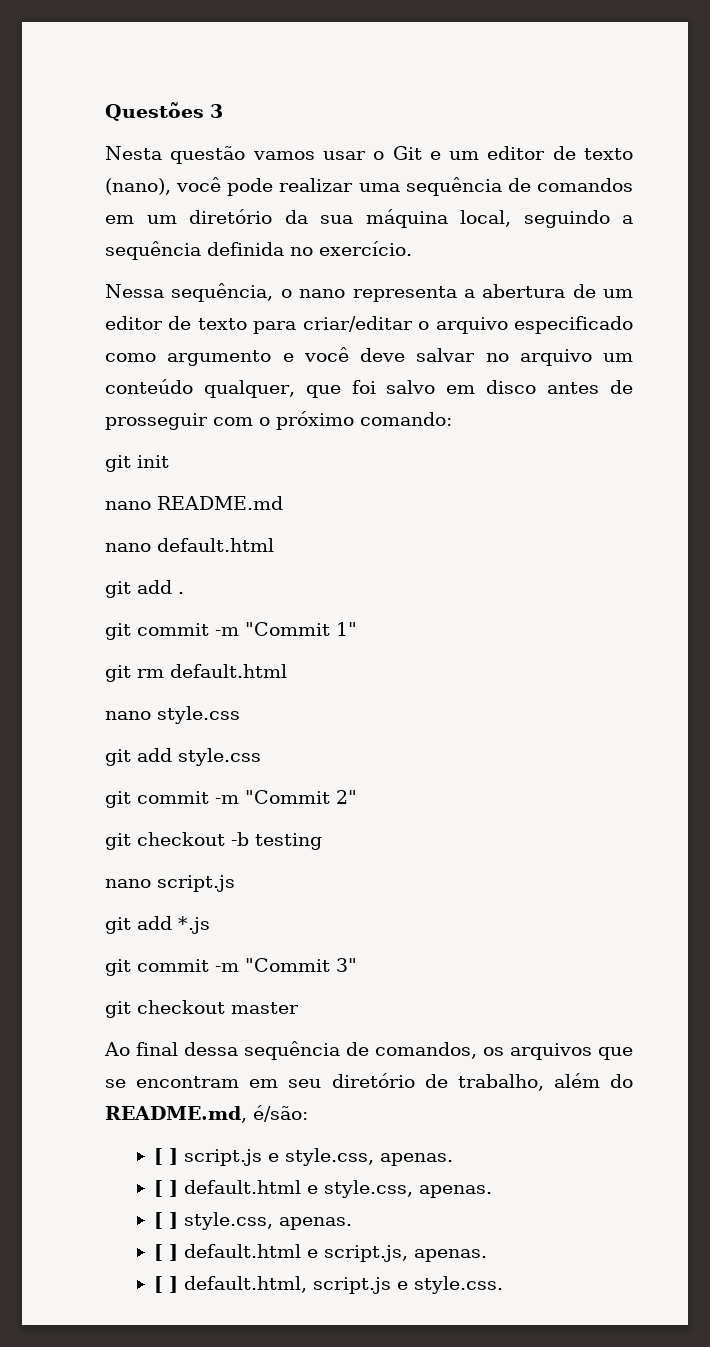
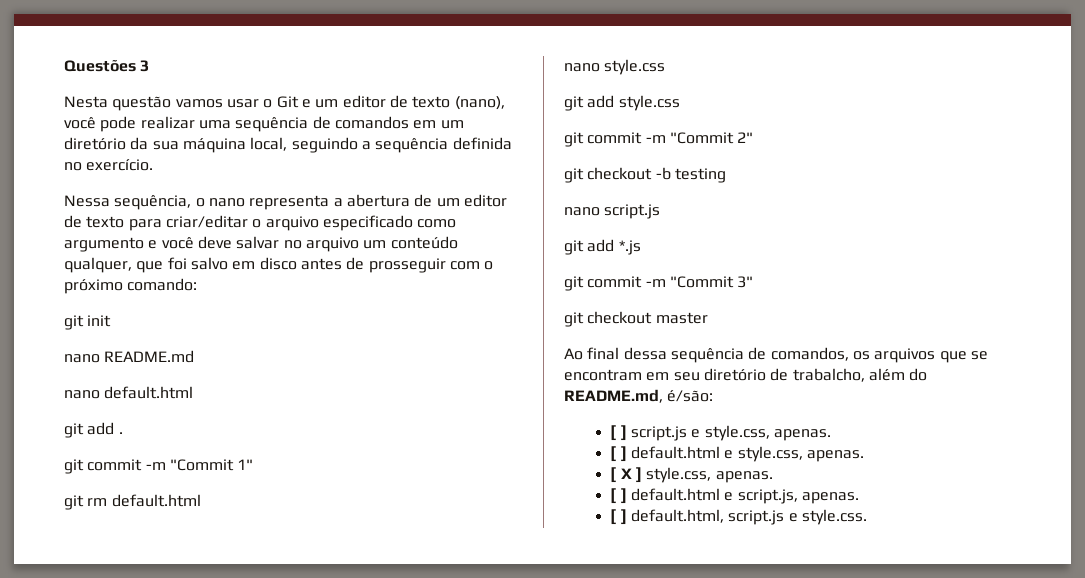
- Ao final dessa sequência de comandos, os arquivos que se encontram em seu diretório de trabalho, além do README.md, é/são:
+ Ao final dessa sequência de comandos, os arquivos que se encontram em seu diretório de trabalcho, além do README.md, é/são:
- [ ] style.css, apenas.
+ [ X ] style.css, apenas.

